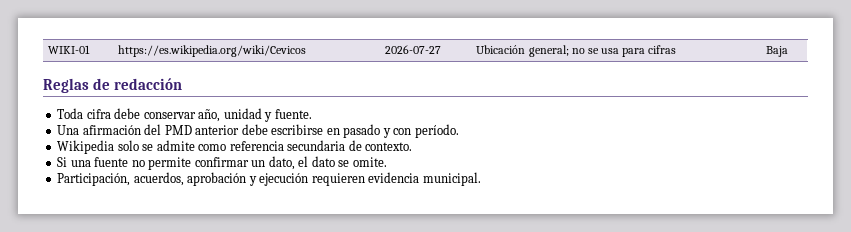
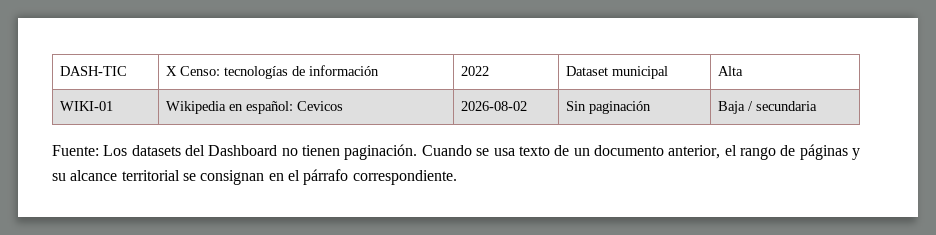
- WIKI-01 | https://es.wikipedia.org/wiki/Cevicos | 2026-07-27 | Ubicación general; no se usa para cifras | Baja
- Reglas de redacción
- Toda cifra debe conservar año, unidad y fuente.
- Una afirmación del PMD anterior debe escribirse en pasado y con período.
- Wikipedia solo se admite como referencia secundaria de contexto.
- Si una fuente no permite confirmar un dato, el dato se omite.
- Participación, acuerdos, aprobación y ejecución requieren evidencia municipal.
+ DASH-TIC | X Censo: tecnologías de información | 2022 | Dataset municipal | Alta
+ WIKI-01 | Wikipedia en español: Cevicos | 2026-08-02 | Sin paginación | Baja / secundaria
+ Fuente: Los datasets del Dashboard no tienen paginación. Cuando se usa texto de un documento anterior, el rango de páginas y su alcance territorial se consignan en el párrafo correspondiente.

